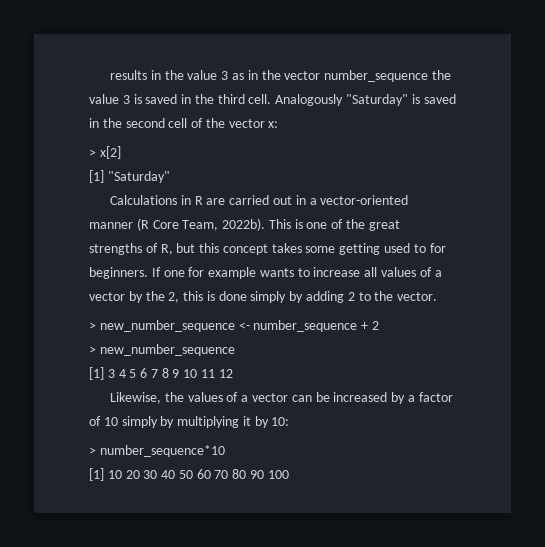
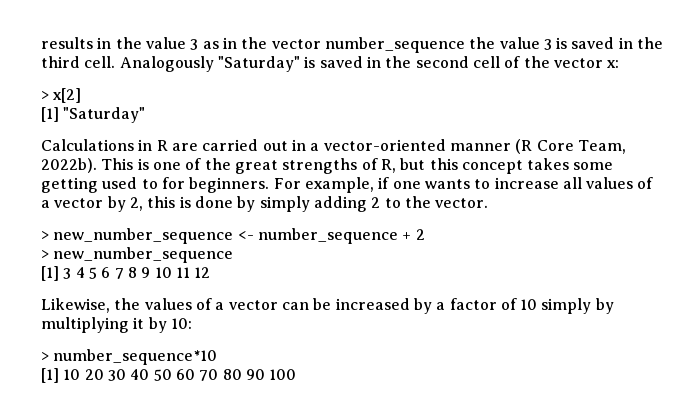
- If one for example wants to increase all values of a vector by the 2, this is done simply by adding 2 to the vector.
+ For example, if one wants to increase all values of a vector by 2, this is done by simply adding 2 to the vector.

